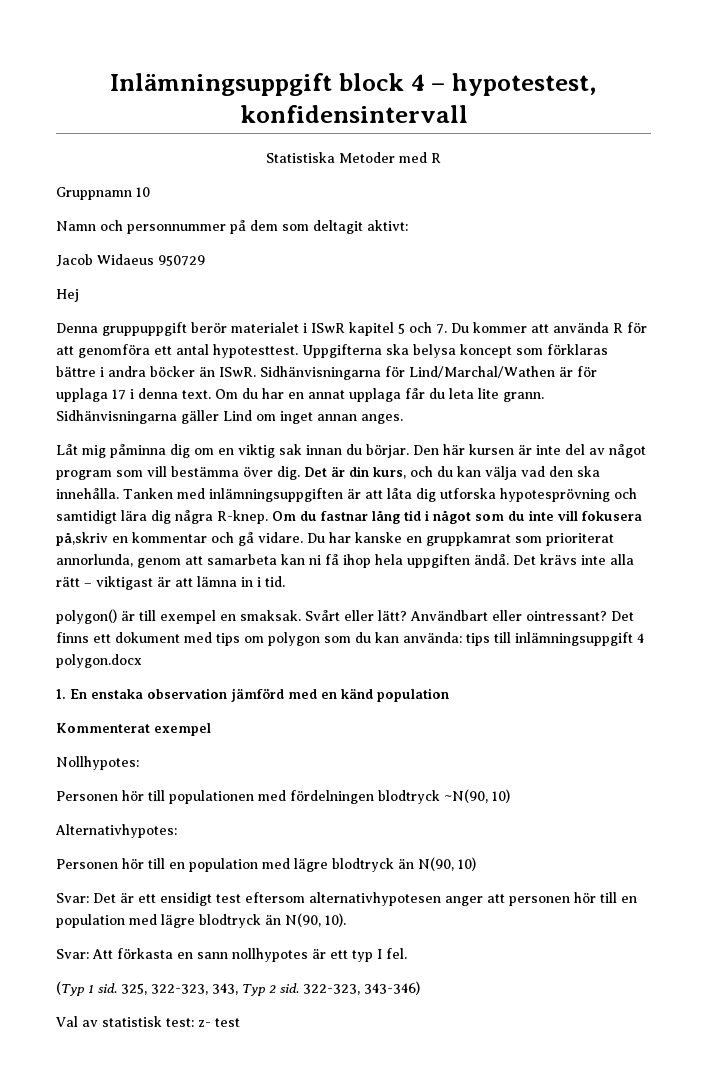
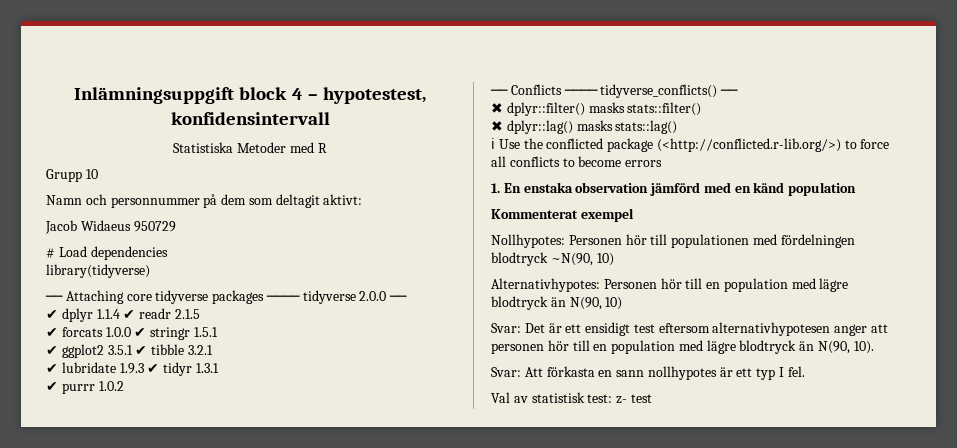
- Gruppnamn 10
+ Grupp 10
- Hej
- Denna gruppuppgift berör materialet i ISwR kapitel 5 och 7. Du kommer att använda R för att genomföra ett antal hypotesttest. Uppgifterna ska belysa koncept som förklaras bättre i andra böcker än ISwR. Sidhänvisningarna för Lind/Marchal/Wathen är för upplaga 17 i denna text. Om du har en annat upplaga får du leta lite grann. Sidhänvisningarna gäller Lind om inget annan anges.
- Låt mig påminna dig om en viktig sak innan du börjar. Den här kursen är inte del av något program som vill bestämma över dig. Det är din kurs, och du kan välja vad den ska innehålla. Tanken med inlämningsuppgiften är att låta dig utforska hypotesprövning och samtidigt lära dig några R-knep. Om du fastnar lång tid i något som du inte vill fokusera på,skriv en kommentar och gå vidare. Du har kanske en gruppkamrat som prioriterat annorlunda, genom att samarbeta kan ni få ihop hela uppgiften ändå. Det krävs inte alla rätt – viktigast är att lämna in i tid.
- polygon() är till exempel en smaksak. Svårt eller lätt? Användbart eller ointressant? Det finns ett dokument med tips om polygon som du kan använda: tips till inlämningsuppgift 4 polygon.docx
+ # Load dependencies
+ library(tidyverse)
+ ── Attaching core tidyverse packages ──── tidyverse 2.0.0 ──
+ ✔ dplyr 1.1.4 ✔ readr 2.1.5
+ ✔ forcats 1.0.0 ✔ stringr 1.5.1
+ ✔ ggplot2 3.5.1 ✔ tibble 3.2.1
+ ✔ lubridate 1.9.3 ✔ tidyr 1.3.1
+ ✔ purrr 1.0.2
+ ── Conflicts ──── tidyverse_conflicts() ──
+ ✖ dplyr::filter() masks stats::filter()
+ ✖ dplyr::lag() masks stats::lag()
+ ℹ Use the conflicted package (<http://conflicted.r-lib.org/>) to force all conflicts to become errors
- Nollhypotes:
- Personen hör till populationen med fördelningen blodtryck ~N(90, 10)
+ Nollhypotes: Personen hör till populationen med fördelningen blodtryck ~N(90, 10)
- Alternativhypotes:
- Personen hör till en population med lägre blodtryck än N(90, 10)
+ Alternativhypotes: Personen hör till en population med lägre blodtryck än N(90, 10)
- (Typ 1 sid. 325, 322-323, 343, Typ 2 sid. 322-323, 343-346)

